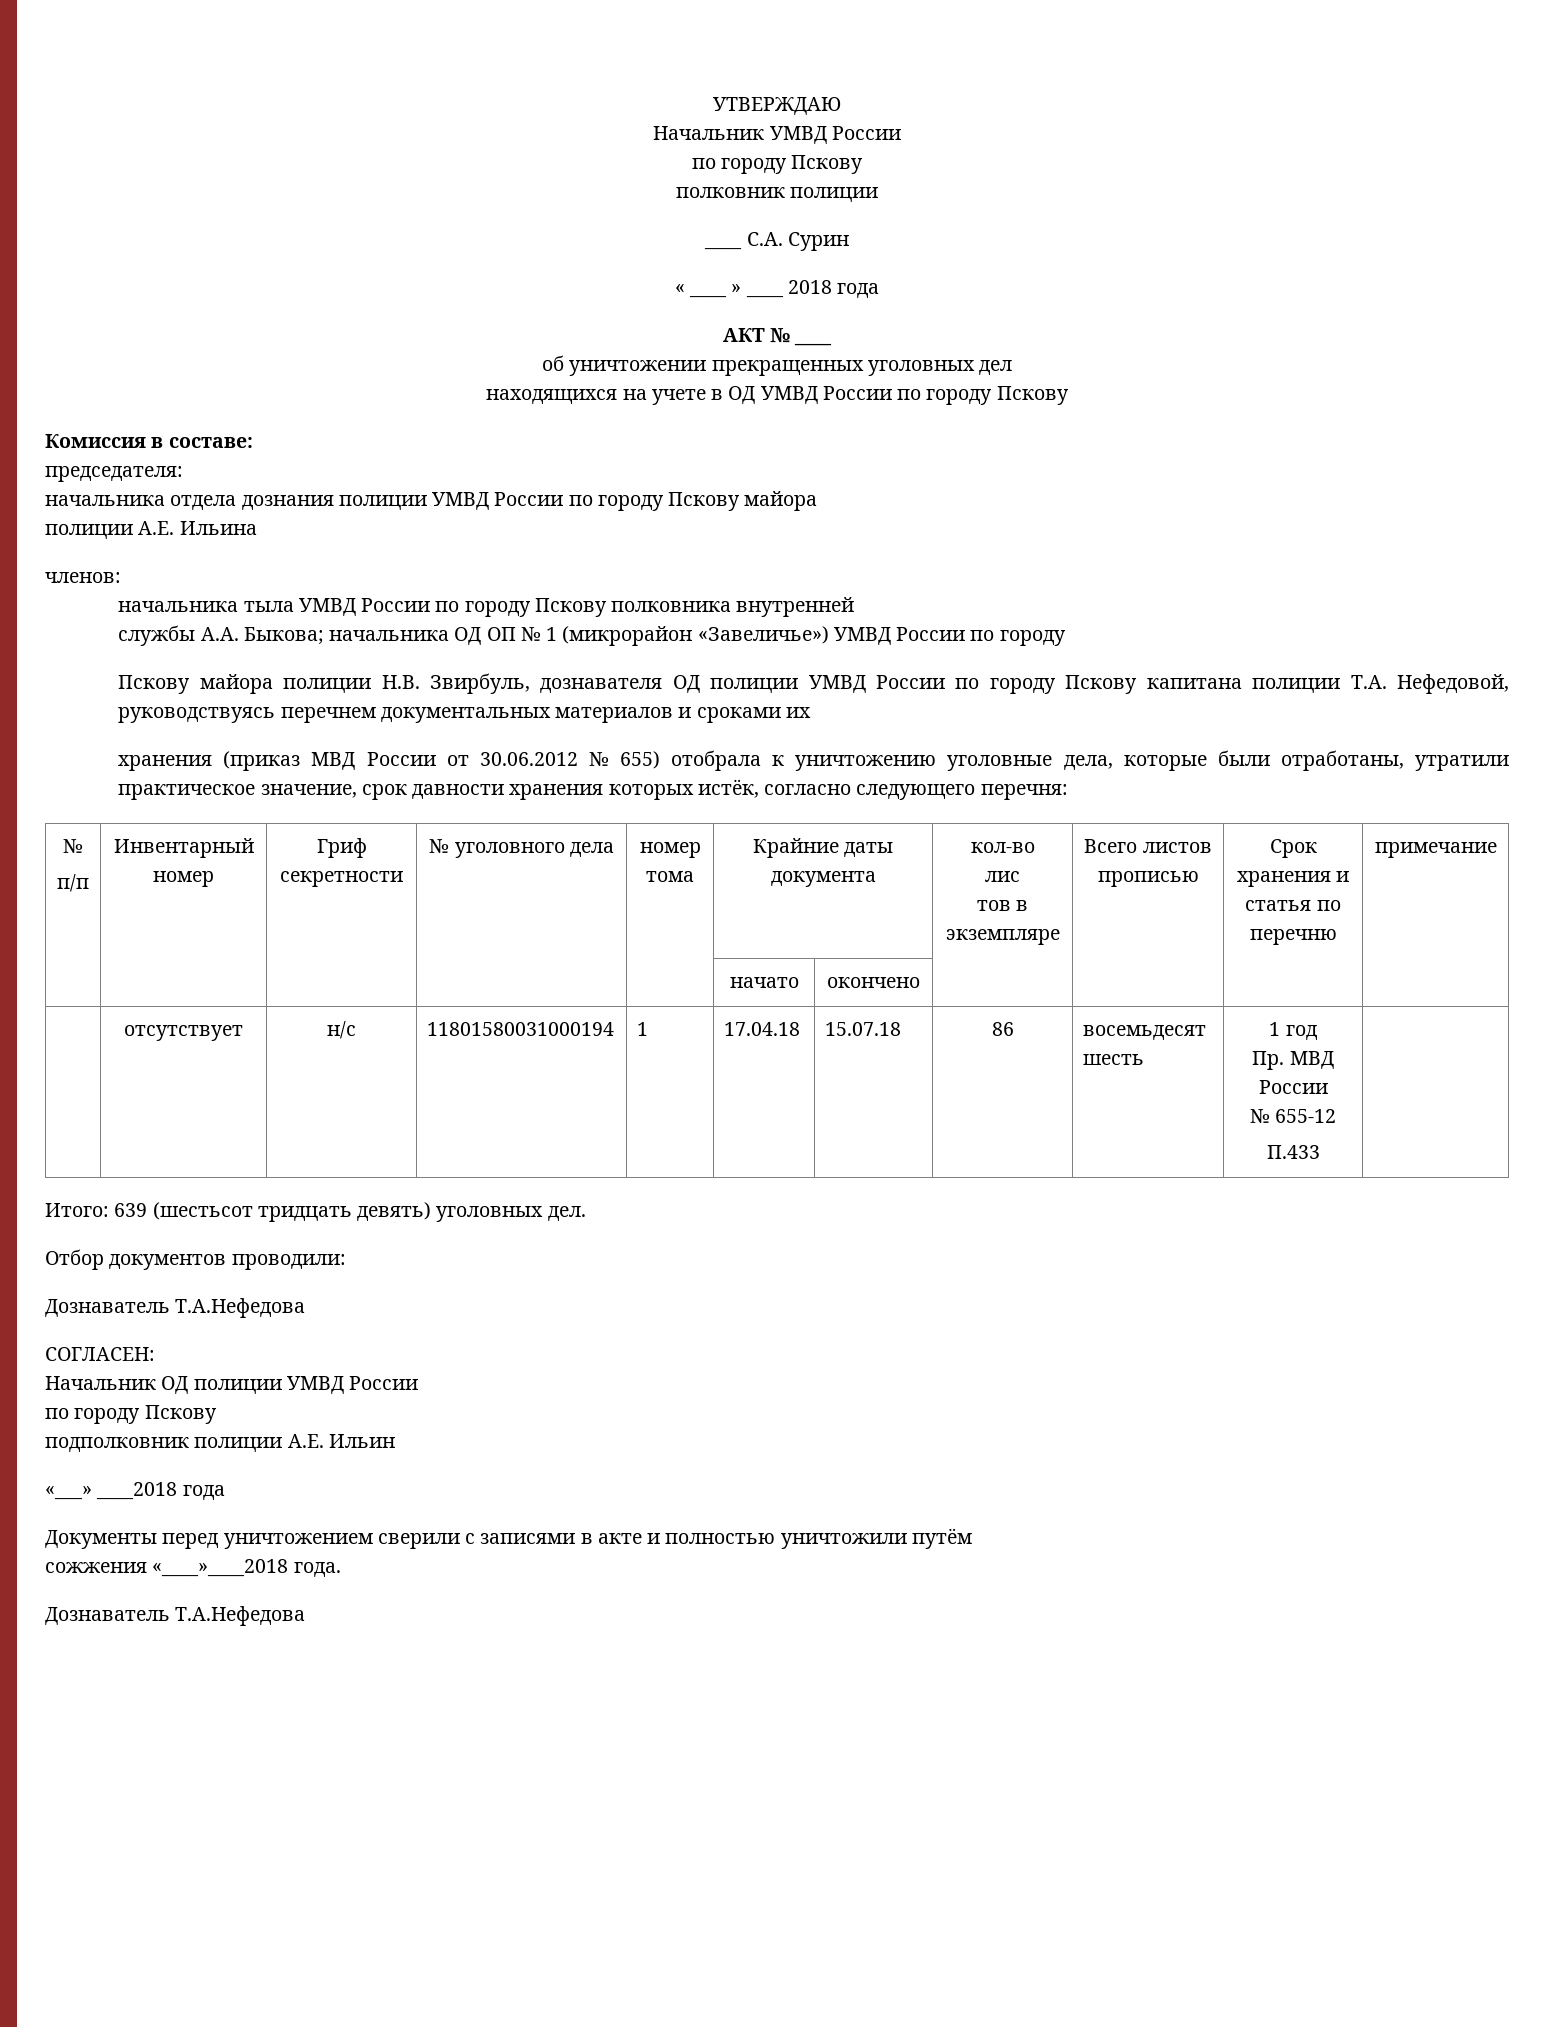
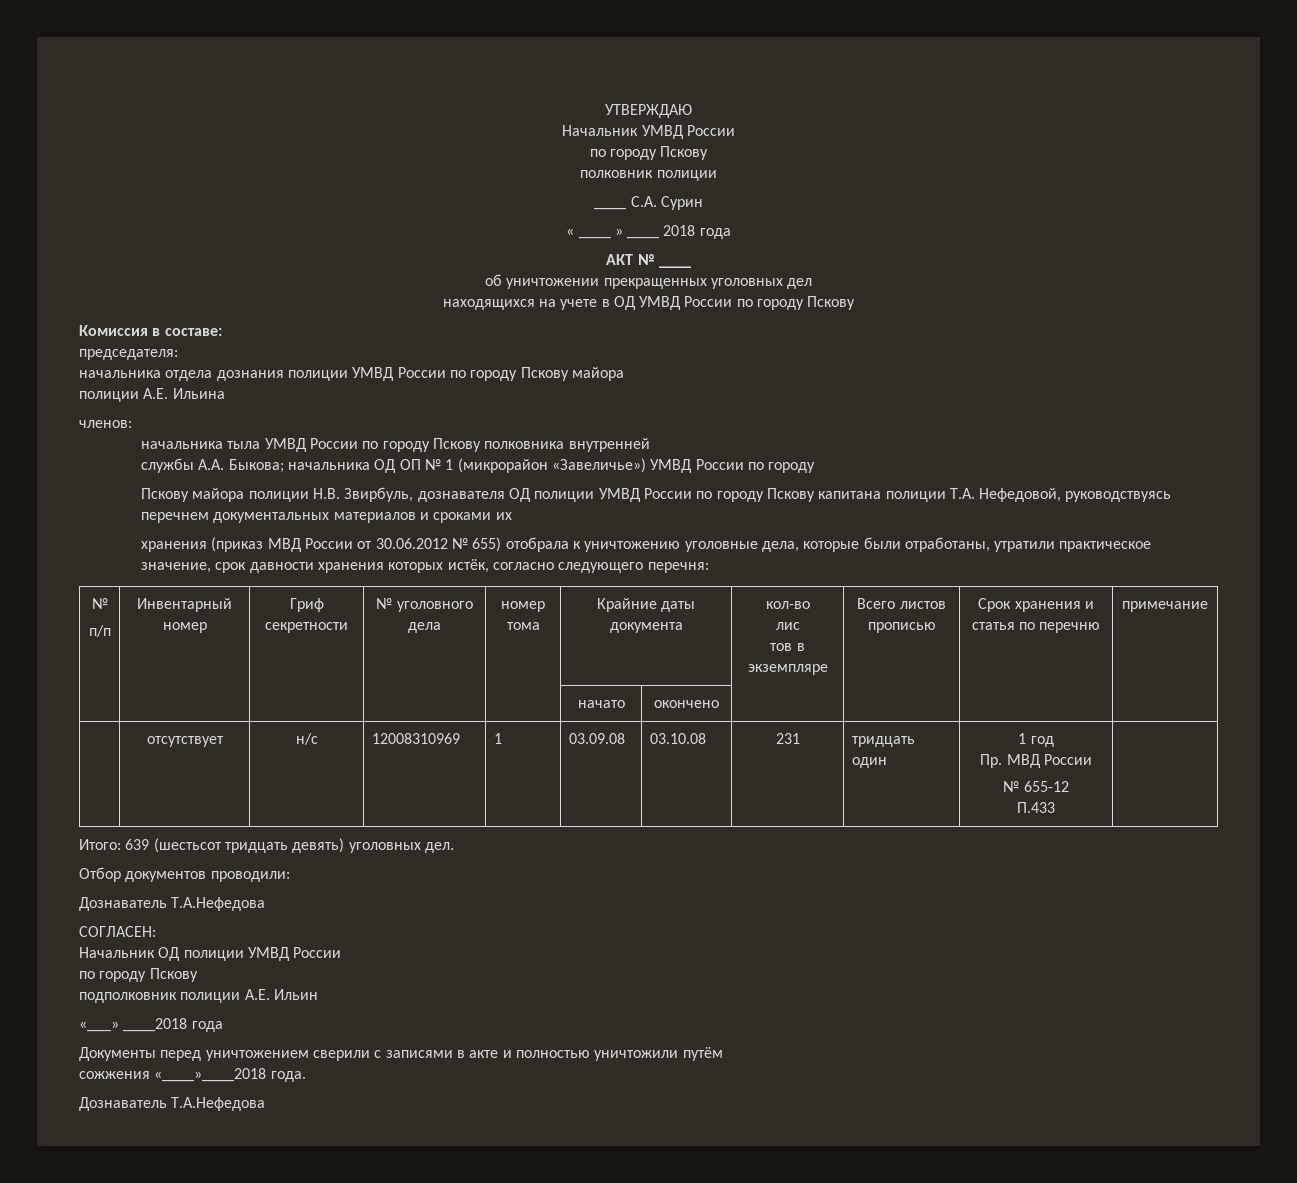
- | отсутствует | н/с | 11801580031000194 | 1 | 17.04.18 | 15.07.18 | 86 | восемьдесят шесть | 1 год
+ | отсутствует | н/с | 12008310969 | 1 | 03.09.08 | 03.10.08 | 231 | тридцать один | 1 год

